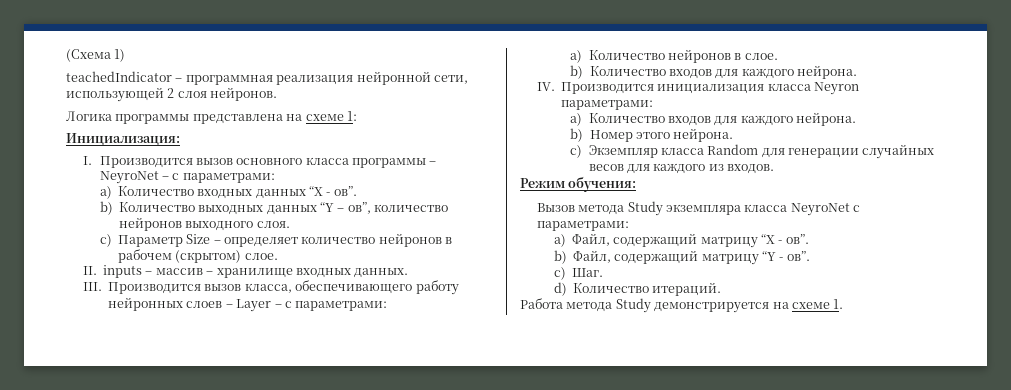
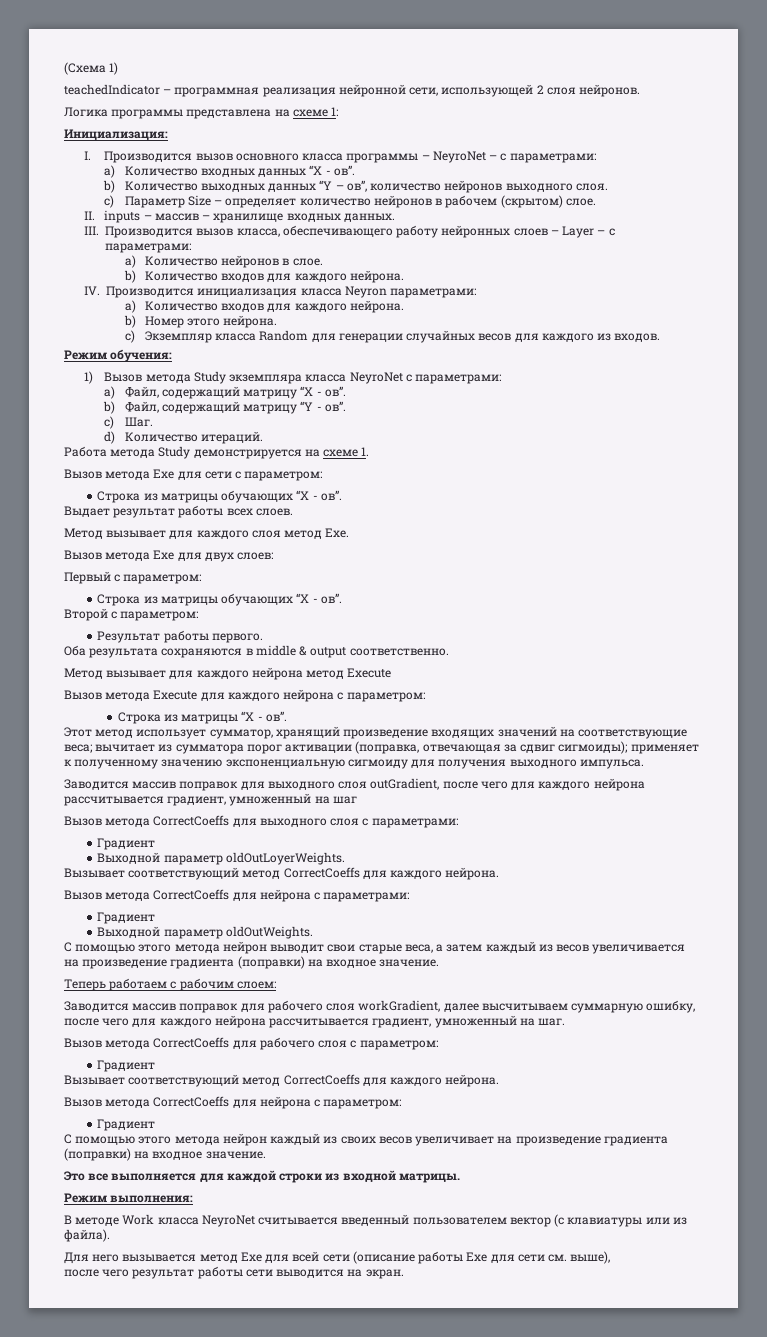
- Вызов метода Study экземпляра класса NeyroNet с параметрами:
+ 1) Вызов метода Study экземпляра класса NeyroNet с параметрами:
+ Вызов метода Exe для сети с параметром:
+ Строка из матрицы обучающих “X - ов”.
+ Выдает результат работы всех слоев.
+ Метод вызывает для каждого слоя метод Exe.
+ Вызов метода Exe для двух слоев:
+ Первый с параметром:
+ Строка из матрицы обучающих “X - ов”.
+ Второй с параметром:
+ Результат работы первого.
+ Оба результата сохраняются в middle & output соответственно.
+ Метод вызывает для каждого нейрона метод Execute
+ Вызов метода Execute для каждого нейрона с параметром:
+ Строка из матрицы “X - ов”.
+ Этот метод использует сумматор, хранящий произведение входящих значений на соответствующие веса; вычитает из сумматора порог активации (поправка, отвечающая за сдвиг сигмоиды); применяет к полученному значению экспоненциальную сигмоиду для получения выходного импульса.
+ Заводится массив поправок для выходного слоя outGradient, после чего для каждого нейрона рассчитывается градиент, умноженный на шаг
+ Вызов метода CorrectCoeffs для выходного слоя с параметрами:
+ Градиент
+ Выходной параметр oldOutLoyerWeights.
+ Вызывает соответствующий метод CorrectCoeffs для каждого нейрона.
+ Вызов метода CorrectCoeffs для нейрона с параметрами:
+ Градиент
+ Выходной параметр oldOutWeights.
+ С помощью этого метода нейрон выводит свои старые веса, а затем каждый из весов увеличивается на произведение градиента (поправки) на входное значение.
+ Теперь работаем с рабочим слоем:
+ Заводится массив поправок для рабочего слоя workGradient, далее высчитываем суммарную ошибку, после чего для каждого нейрона рассчитывается градиент, умноженный на шаг.
+ Вызов метода CorrectCoeffs для рабочего слоя с параметром:
+ Градиент
+ Вызывает соответствующий метод CorrectCoeffs для каждого нейрона.
+ Вызов метода CorrectCoeffs для нейрона с параметром:
+ Градиент
+ С помощью этого метода нейрон каждый из своих весов увеличивает на произведение градиента (поправки) на входное значение.
+ Это все выполняется для каждой строки из входной матрицы.
+ Режим выполнения:
+ В методе Work класса NeyroNet считывается введенный пользователем вектор (с клавиатуры или из файла).
+ Для него вызывается метод Exe для всей сети (описание работы Exe для сети см. выше),
+ после чего результат работы сети выводится на экран.

